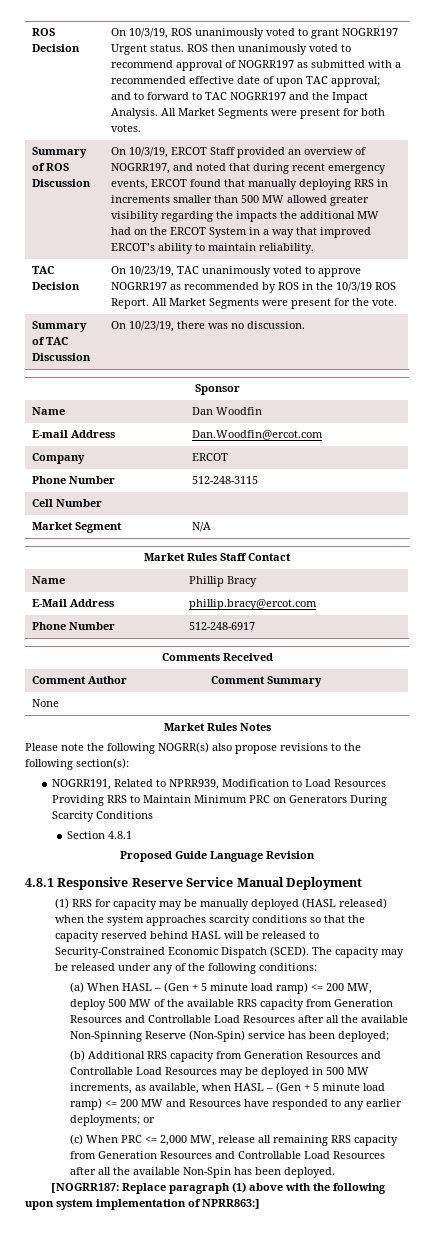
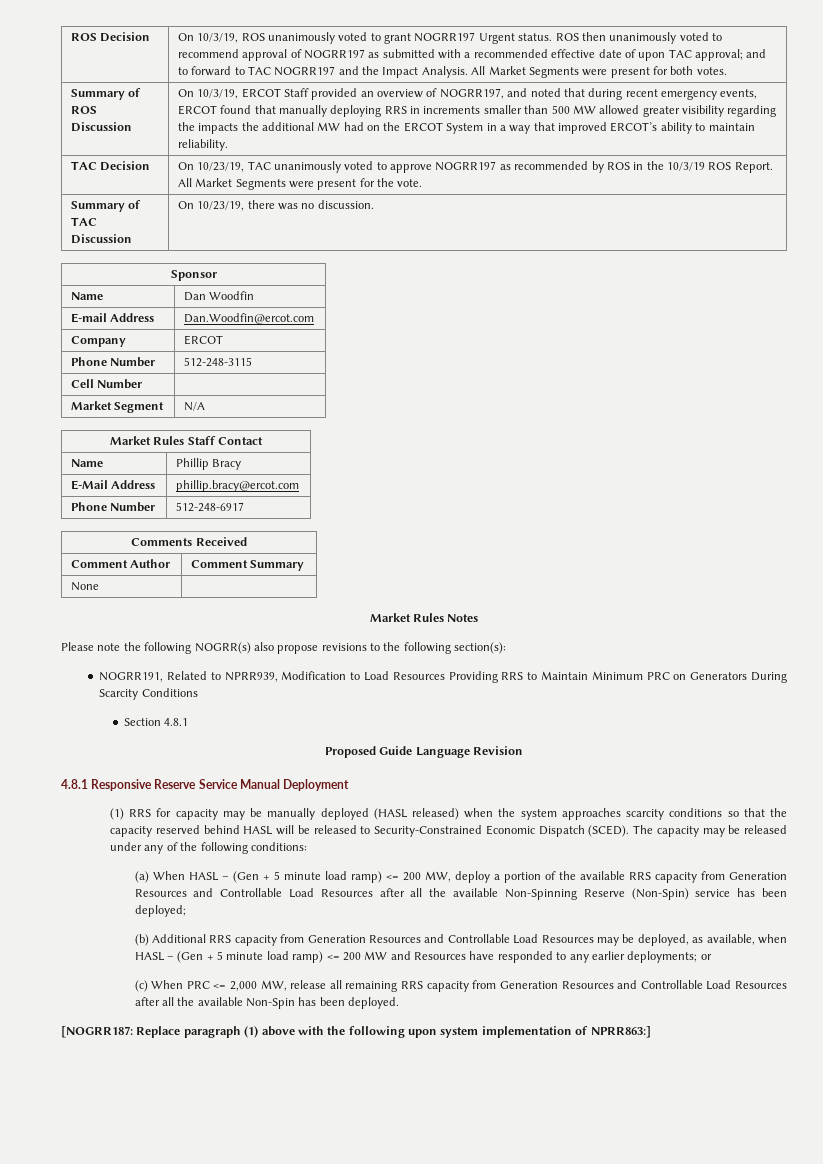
- (a) When HASL – (Gen + 5 minute load ramp) <= 200 MW, deploy 500 MW of the available RRS capacity from Generation Resources and Controllable Load Resources after all the available Non-Spinning Reserve (Non-Spin) service has been deployed;
+ (a) When HASL – (Gen + 5 minute load ramp) <= 200 MW, deploy a portion of the available RRS capacity from Generation Resources and Controllable Load Resources after all the available Non-Spinning Reserve (Non-Spin) service has been deployed;
- (b) Additional RRS capacity from Generation Resources and Controllable Load Resources may be deployed in 500 MW increments, as available, when HASL – (Gen + 5 minute load ramp) <= 200 MW and Resources have responded to any earlier deployments; or
+ (b) Additional RRS capacity from Generation Resources and Controllable Load Resources may be deployed, as available, when HASL – (Gen + 5 minute load ramp) <= 200 MW and Resources have responded to any earlier deployments; or

